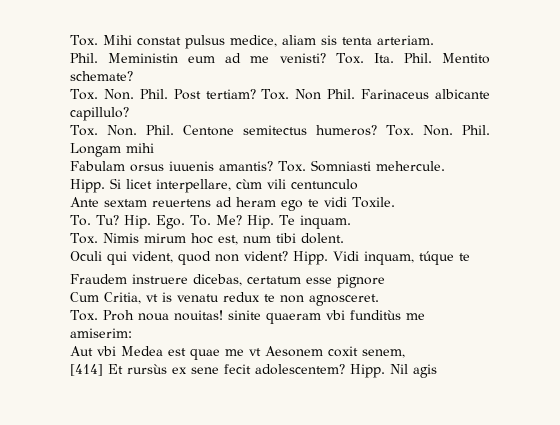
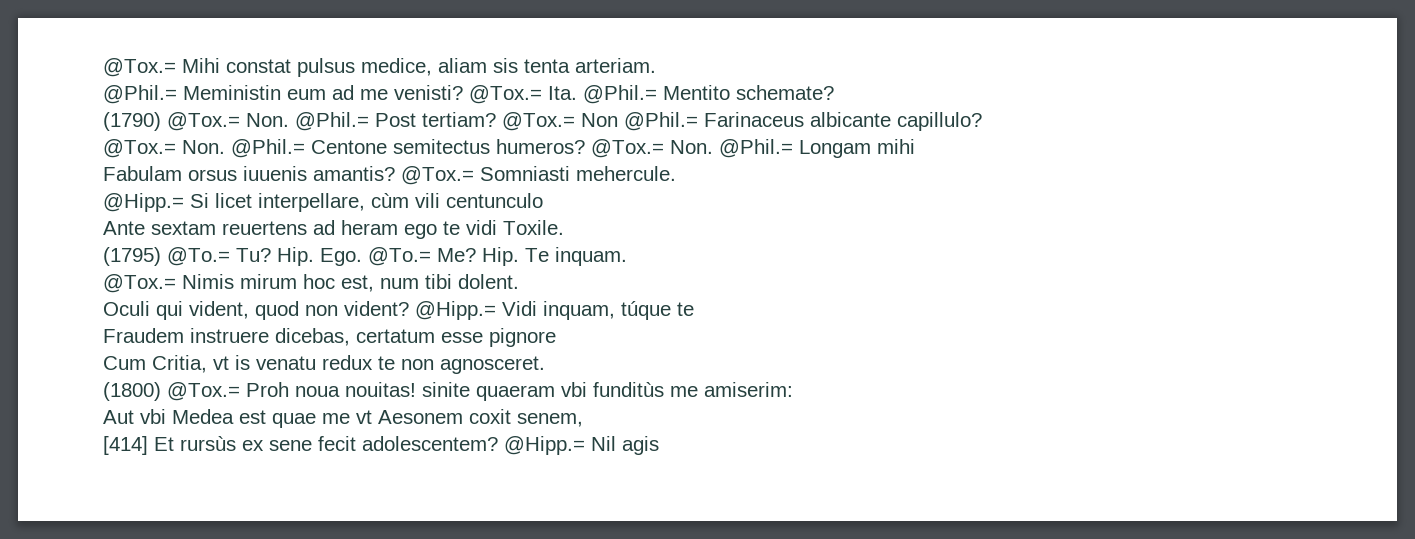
- Tox. Mihi constat pulsus medice, aliam sis tenta arteriam.
+ @Tox.= Mihi constat pulsus medice, aliam sis tenta arteriam.
- Phil. Meministin eum ad me venisti?
+ @Phil.= Meministin eum ad me venisti?
- Tox. Ita. Phil. Mentito schemate?
+ @Tox.= Ita. @Phil.= Mentito schemate?
- Tox. Non. Phil. Post tertiam? Tox. Non Phil. Farinaceus albicante capillulo?
- Tox. Non. Phil. Centone semitectus humeros? Tox. Non. Phil. Longam mihi
+ (1790) @Tox.= Non. @Phil.= Post tertiam? @Tox.= Non @Phil.= Farinaceus albicante capillulo?
+ @Tox.= Non. @Phil.= Centone semitectus humeros? @Tox.= Non. @Phil.= Longam mihi
- Tox. Somniasti mehercule.
+ @Tox.= Somniasti mehercule.
- Hipp. Si licet interpellare, cùm vili centunculo
+ @Hipp.= Si licet interpellare, cùm vili centunculo
- To. Tu?
+ (1795) @To.= Tu?
- Hip. Ego. To. Me?
+ Hip. Ego. @To.= Me?
- Tox. Nimis mirum hoc est, num tibi dolent.
+ @Tox.= Nimis mirum hoc est, num tibi dolent.
- Hipp. Vidi inquam, túque te
+ @Hipp.= Vidi inquam, túque te
- Tox. Proh noua nouitas! sinite quaeram vbi funditùs me amiserim:
+ (1800) @Tox.= Proh noua nouitas! sinite quaeram vbi funditùs me amiserim:
- Hipp. Nil agis
+ @Hipp.= Nil agis

